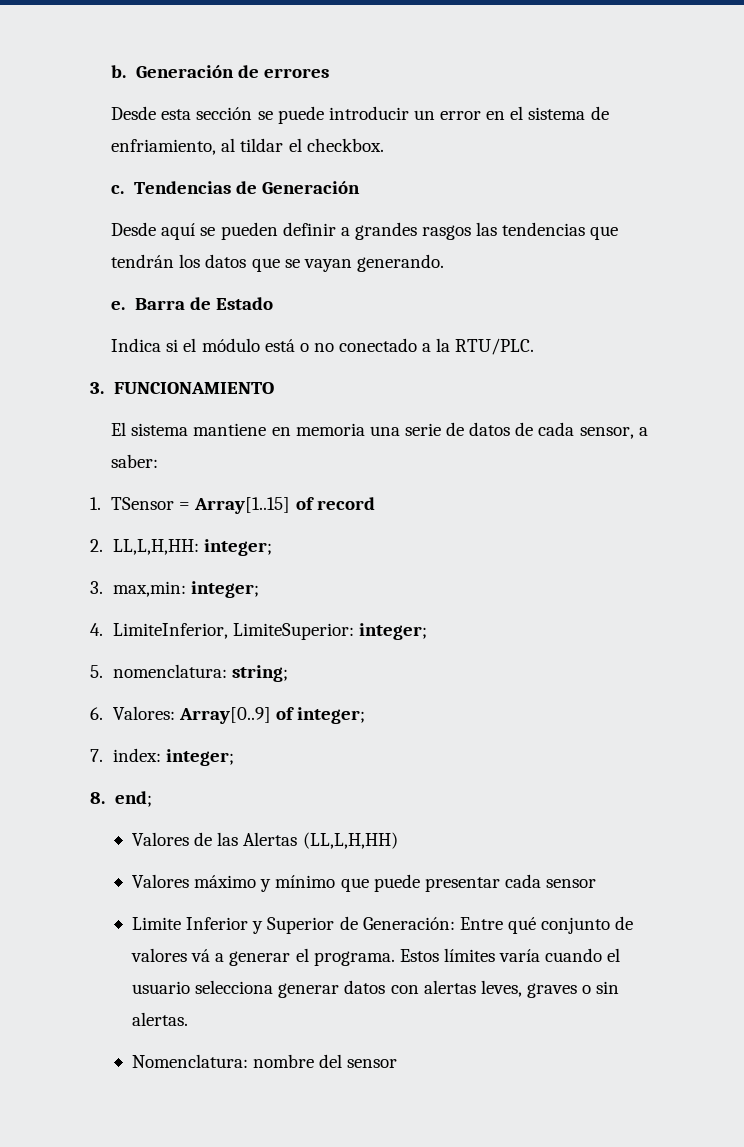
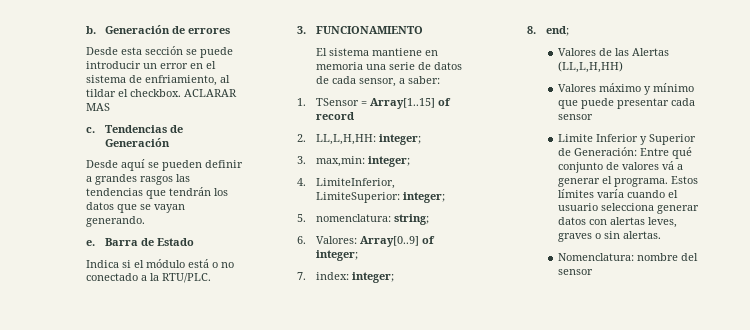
+ ACLARAR MAS

